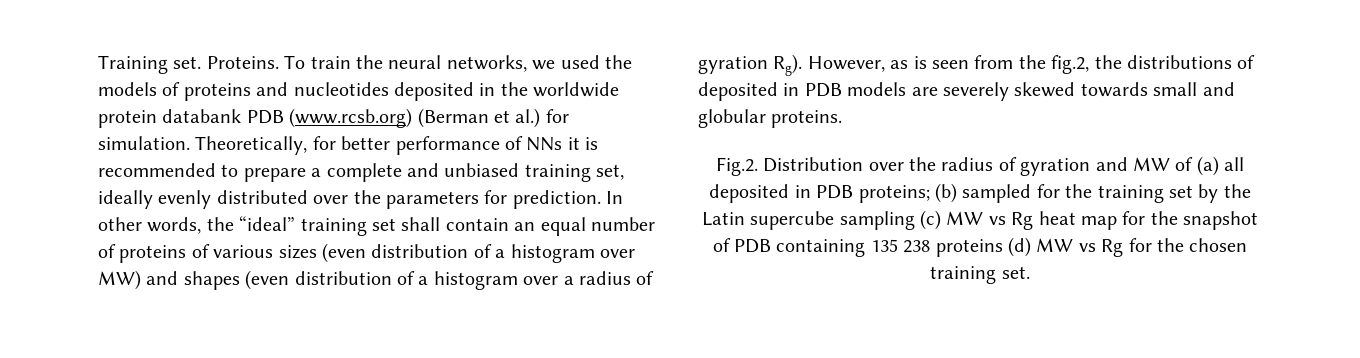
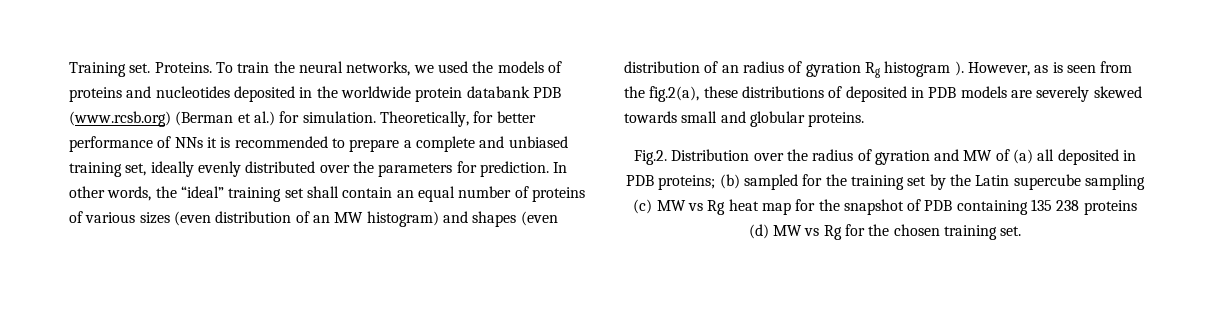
- In other words, the “ideal” training set shall contain an equal number of proteins of various sizes (even distribution of a histogram over MW) and shapes (even distribution of a histogram over a radius of gyration Rg). However, as is seen from the fig.2, the distributions of deposited in PDB models are severely skewed towards small and globular proteins.
+ In other words, the “ideal” training set shall contain an equal number of proteins of various sizes (even distribution of an MW histogram) and shapes (even distribution of an radius of gyration Rg histogram ). However, as is seen from the fig.2(a), these distributions of deposited in PDB models are severely skewed towards small and globular proteins.

